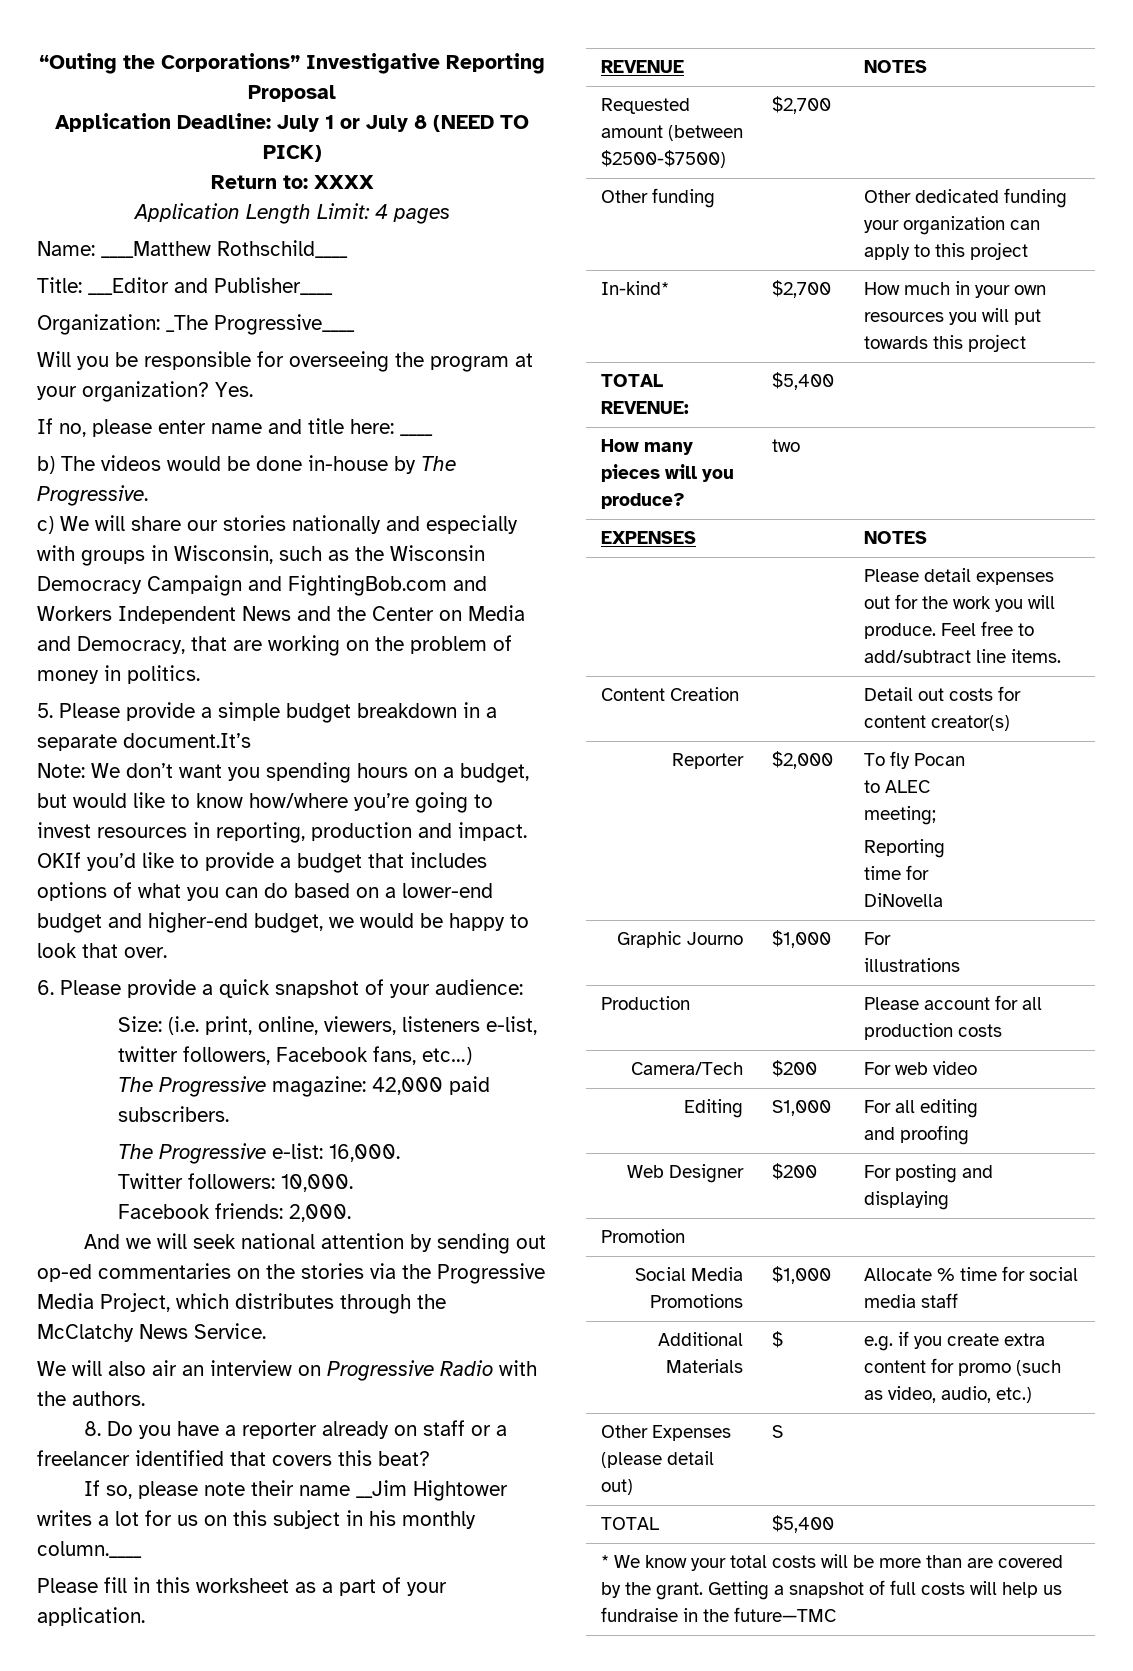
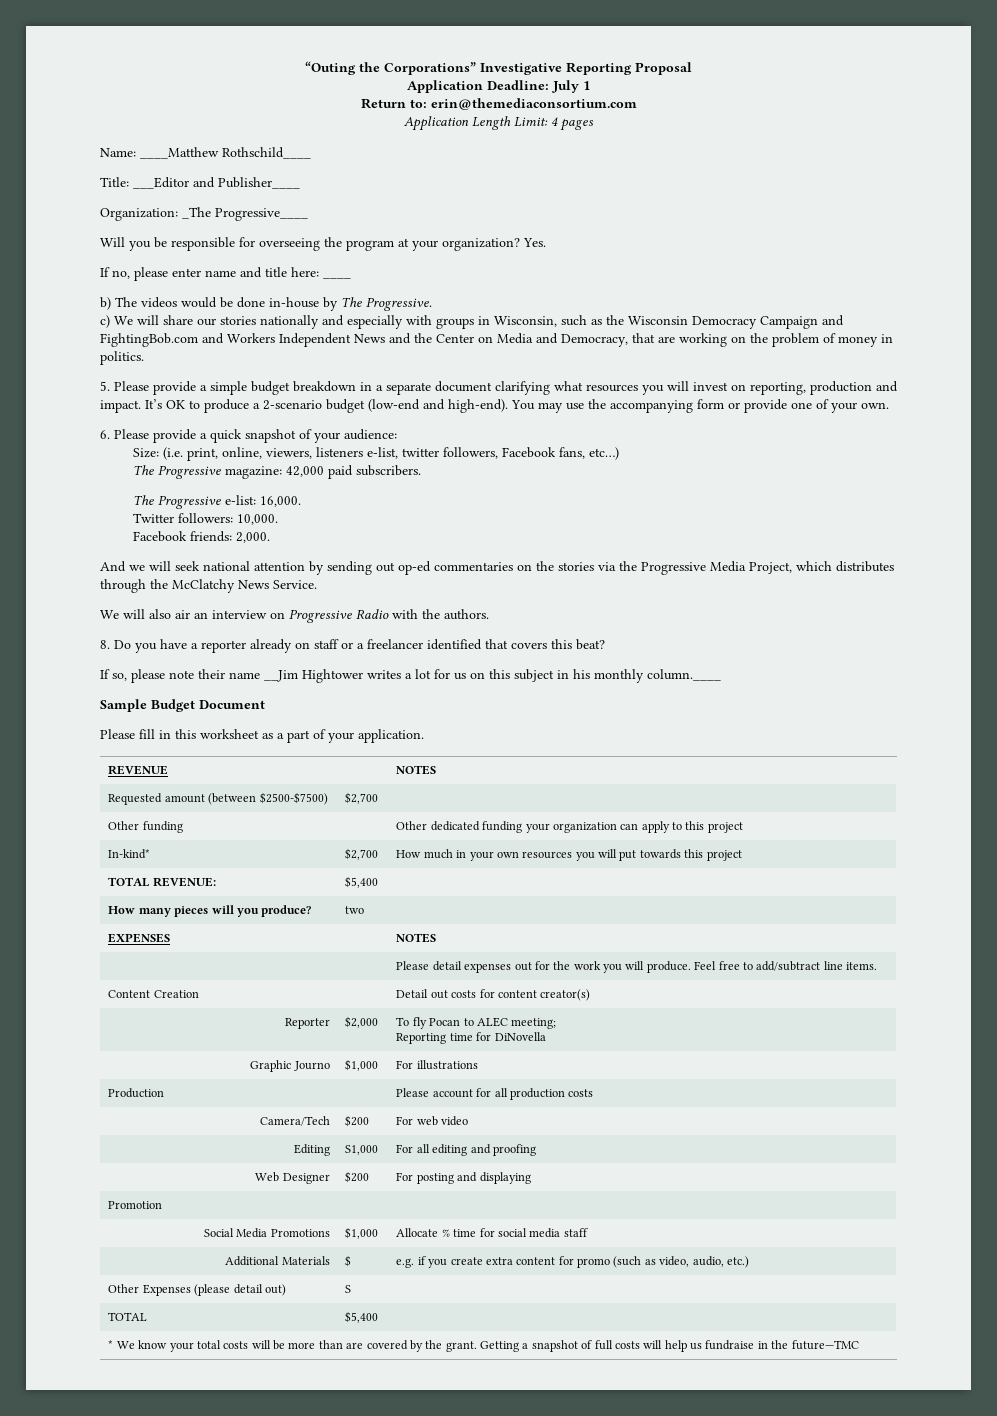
- Application Deadline: July 1 or July 8 (NEED TO PICK)
+ Application Deadline: July 1
- Return to: XXXX
+ Return to: erin@themediaconsortium.com
- 5. Please provide a simple budget breakdown in a separate document.It’s
- Note: We don’t want you spending hours on a budget, but would like to know how/where you’re going to invest resources in reporting, production and impact. OKIf you’d like to provide a budget that includes options of what you can do based on a lower-end budget and higher-end budget, we would be happy to look that over.
+ 5. Please provide a simple budget breakdown in a separate document clarifying what resources you will invest on reporting, production and impact. It’s OK to produce a 2-scenario budget (low-end and high-end). You may use the accompanying form or provide one of your own.
+ Sample Budget Document

